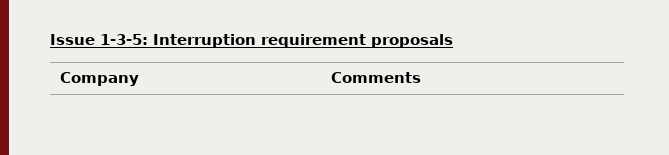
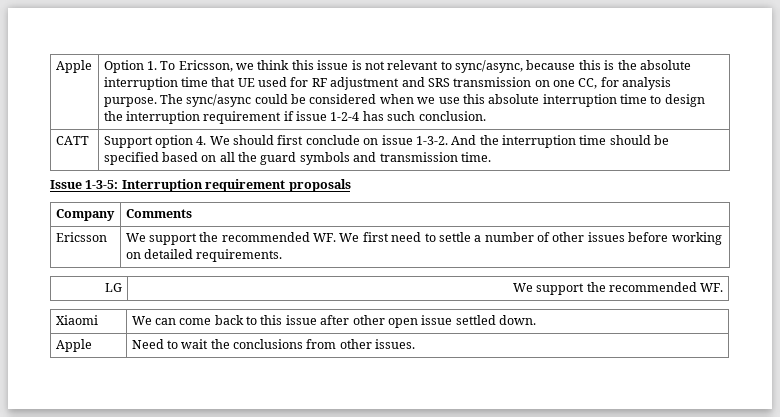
+ Apple | Option 1. To Ericsson, we think this issue is not relevant to sync/async, because this is the absolute interruption time that UE used for RF adjustment and SRS transmission on one CC, for analysis purpose. The sync/async could be considered when we use this absolute interruption time to design the interruption requirement if issue 1-2-4 has such conclusion.
+ CATT | Support option 4. We should first conclude on issue 1-3-2. And the interruption time should be specified based on all the guard symbols and transmission time.
+ Ericsson | We support the recommended WF. We first need to settle a number of other issues before working on detailed requirements.
+ LG | We support the recommended WF.
+ Xiaomi | We can come back to this issue after other open issue settled down.
+ Apple | Need to wait the conclusions from other issues.

